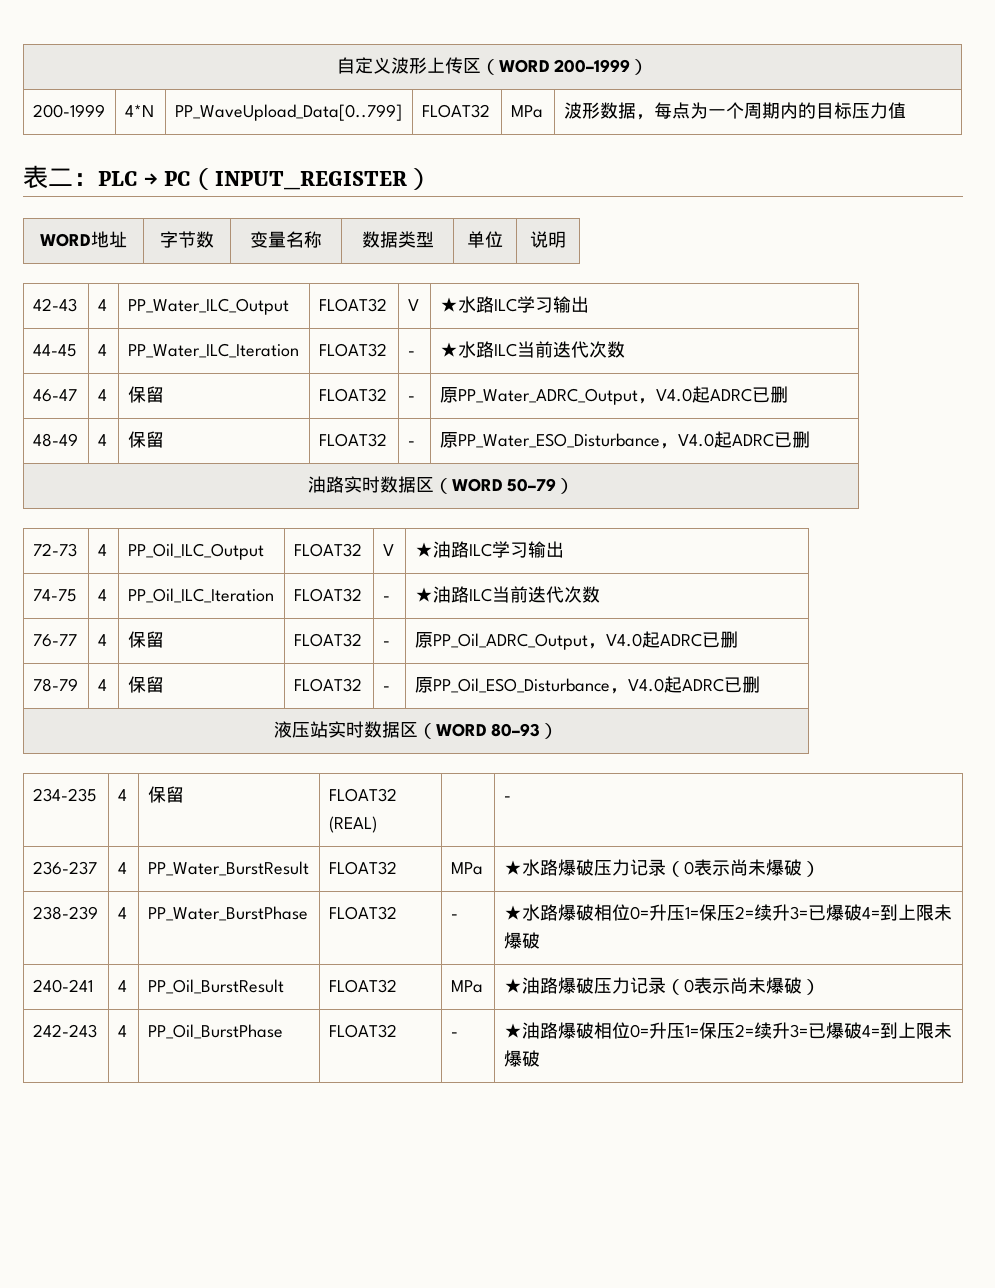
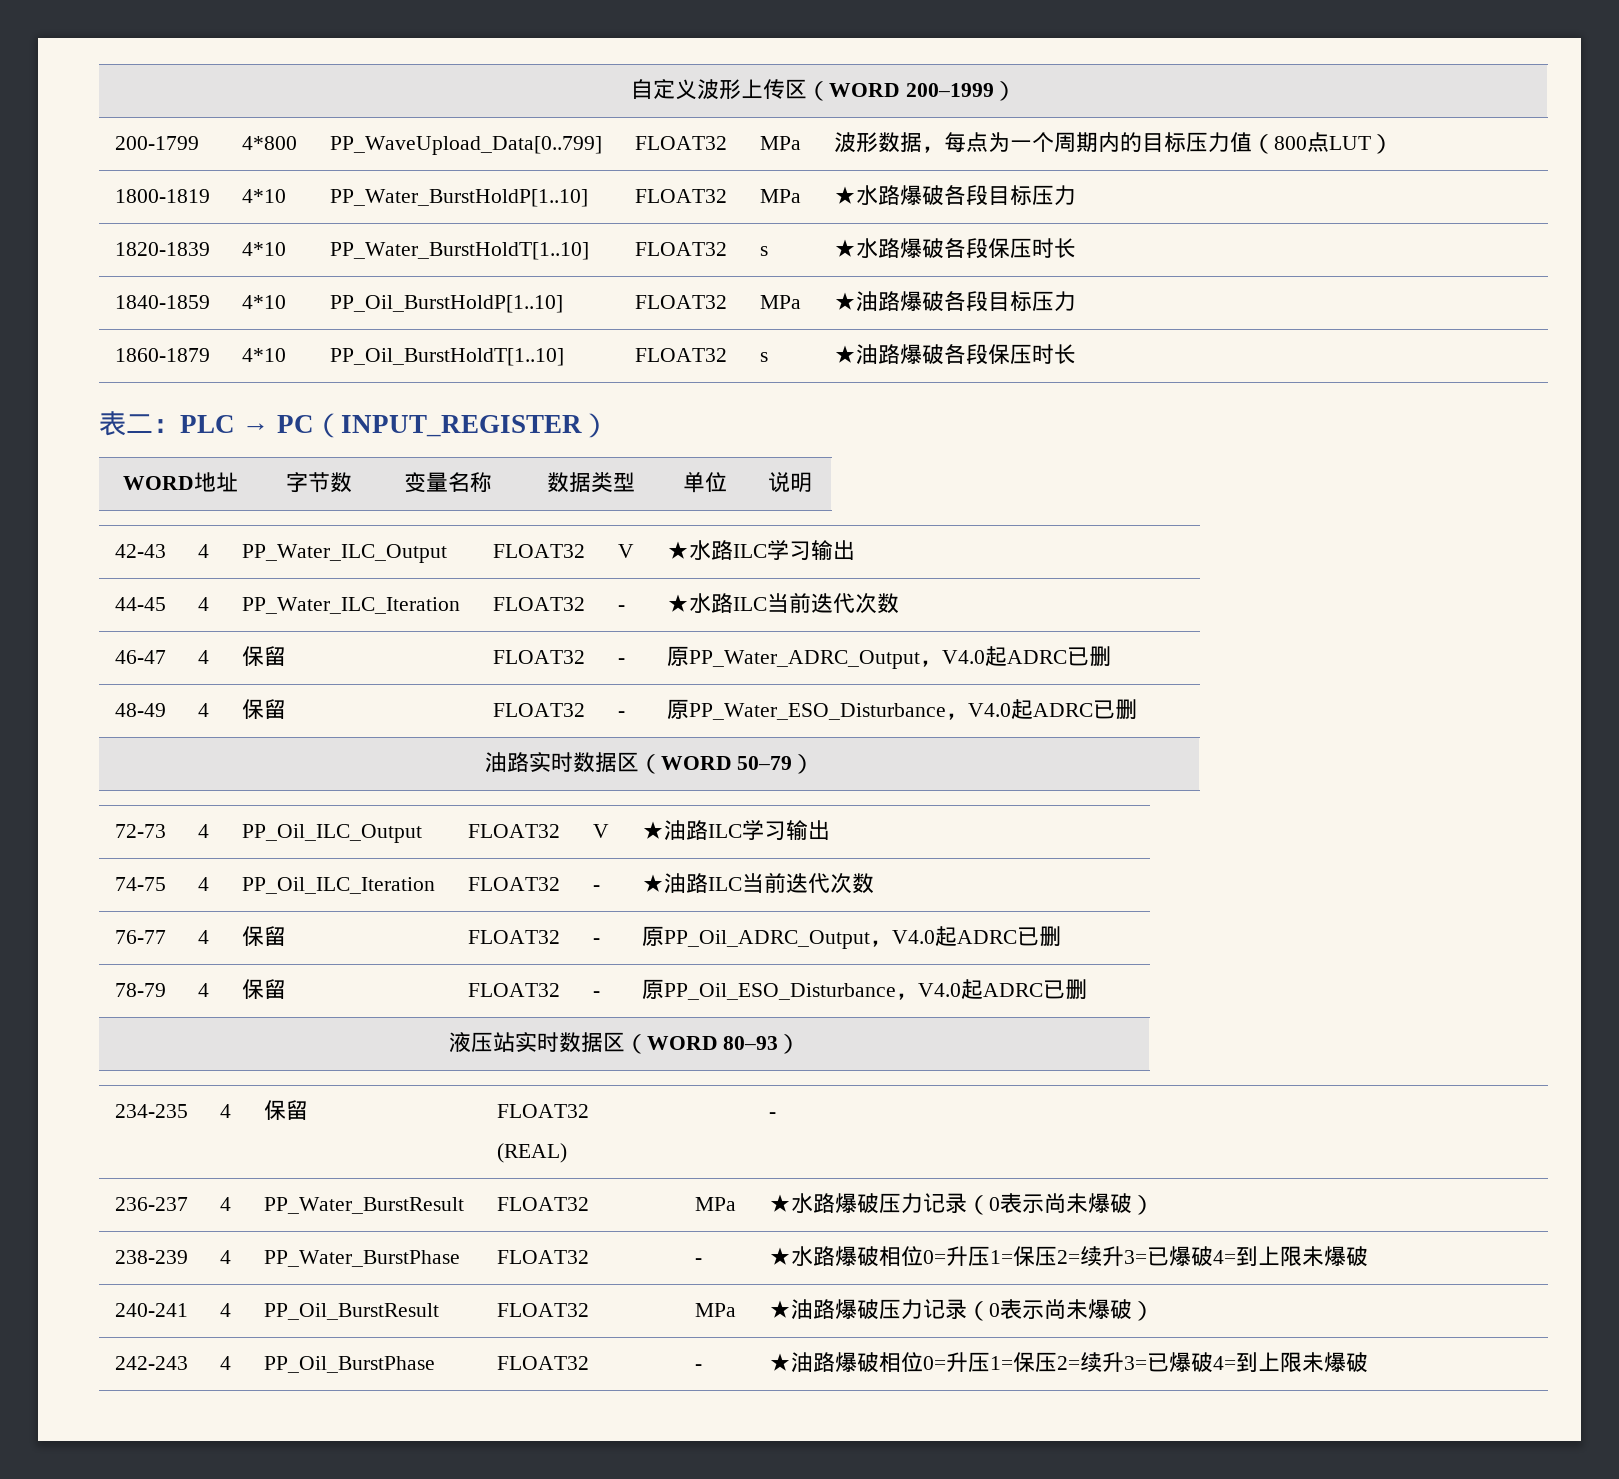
- 200-1999 | 4*N | PP_WaveUpload_Data[0..799] | FLOAT32 | MPa | 波形数据，每点为一个周期内的目标压力值
+ 200-1799 | 4*800 | PP_WaveUpload_Data[0..799] | FLOAT32 | MPa | 波形数据，每点为一个周期内的目标压力值（800点LUT）
+ 1800-1819 | 4*10 | PP_Water_BurstHoldP[1..10] | FLOAT32 | MPa | ★水路爆破各段目标压力
+ 1820-1839 | 4*10 | PP_Water_BurstHoldT[1..10] | FLOAT32 | s | ★水路爆破各段保压时长
+ 1840-1859 | 4*10 | PP_Oil_BurstHoldP[1..10] | FLOAT32 | MPa | ★油路爆破各段目标压力
+ 1860-1879 | 4*10 | PP_Oil_BurstHoldT[1..10] | FLOAT32 | s | ★油路爆破各段保压时长

